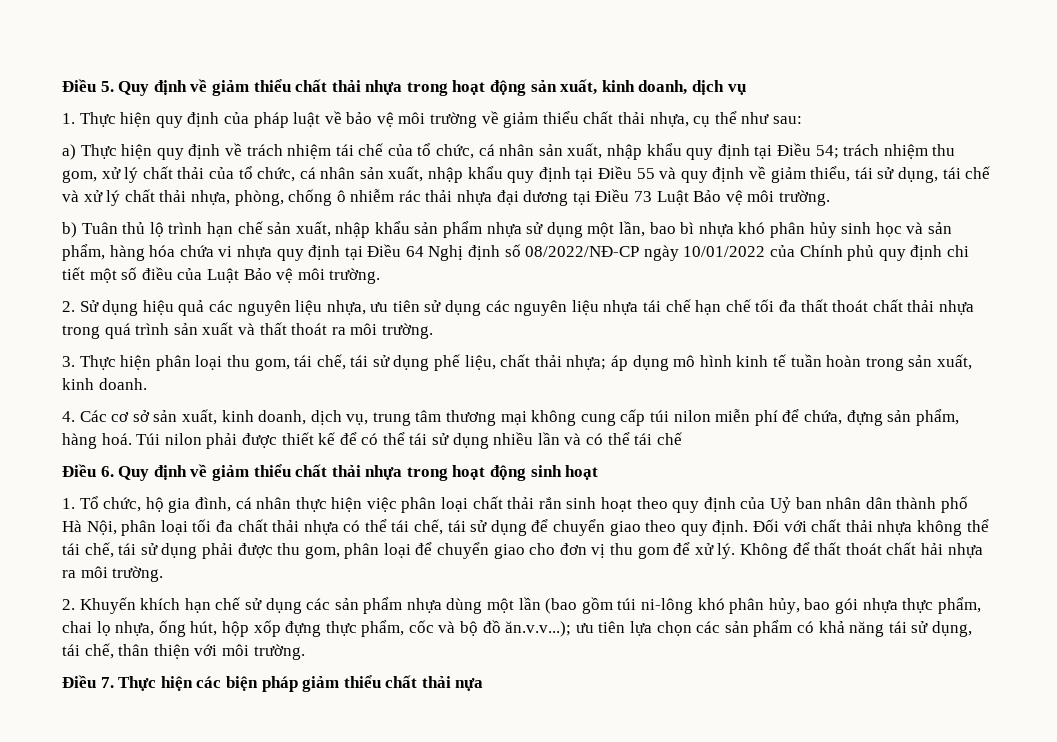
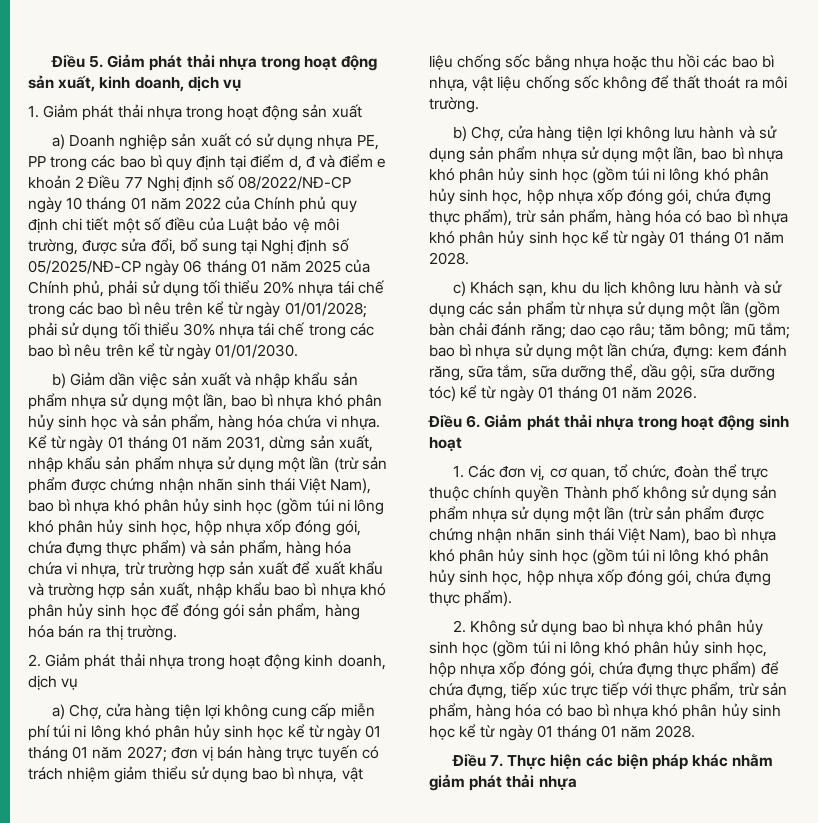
- Điều 5. Quy định về giảm thiểu chất thải nhựa trong hoạt động sản xuất, kinh doanh, dịch vụ
+ Điều 5. Giảm phát thải nhựa trong hoạt động sản xuất, kinh doanh, dịch vụ
- 1. Thực hiện quy định của pháp luật về bảo vệ môi trường về giảm thiểu chất thải nhựa, cụ thể như sau:
- a) Thực hiện quy định về trách nhiệm tái chế của tổ chức, cá nhân sản xuất, nhập khẩu quy định tại Điều 54; trách nhiệm thu gom, xử lý chất thải của tổ chức, cá nhân sản xuất, nhập khẩu quy định tại Điều 55 và quy định về giảm thiểu, tái sử dụng, tái chế và xử lý chất thải nhựa, phòng, chống ô nhiễm rác thải nhựa đại dương tại Điều 73 Luật Bảo vệ môi trường.
- b) Tuân thủ lộ trình hạn chế sản xuất, nhập khẩu sản phẩm nhựa sử dụng một lần, bao bì nhựa khó phân hủy sinh học và sản phẩm, hàng hóa chứa vi nhựa quy định tại Điều 64 Nghị định số 08/2022/NĐ-CP ngày 10/01/2022 của Chính phủ quy định chi tiết một số điều của Luật Bảo vệ môi trường.
- 2. Sử dụng hiệu quả các nguyên liệu nhựa, ưu tiên sử dụng các nguyên liệu nhựa tái chế hạn chế tối đa thất thoát chất thải nhựa trong quá trình sản xuất và thất thoát ra môi trường.
+ 1. Giảm phát thải nhựa trong hoạt động sản xuất
+ a) Doanh nghiệp sản xuất có sử dụng nhựa PE, PP trong các bao bì quy định tại điểm d, đ và điểm e khoản 2 Điều 77 Nghị định số 08/2022/NĐ-CP ngày 10 tháng 01 năm 2022 của Chính phủ quy định chi tiết một số điều của Luật bảo vệ môi trường, được sửa đổi, bổ sung tại Nghị định số 05/2025/NĐ-CP ngày 06 tháng 01 năm 2025 của Chính phủ, phải sử dụng tối thiểu 20% nhựa tái chế trong các bao bì nêu trên kể từ ngày 01/01/2028; phải sử dụng tối thiểu 30% nhựa tái chế trong các bao bì nêu trên kể từ ngày 01/01/2030.
+ b) Giảm dần việc sản xuất và nhập khẩu sản phẩm nhựa sử dụng một lần, bao bì nhựa khó phân hủy sinh học và sản phẩm, hàng hóa chứa vi nhựa. Kể từ ngày 01 tháng 01 năm 2031, dừng sản xuất, nhập khẩu sản phẩm nhựa sử dụng một lần (trừ sản phẩm được chứng nhận nhãn sinh thái Việt Nam), bao bì nhựa khó phân hủy sinh học (gồm túi ni lông khó phân hủy sinh học, hộp nhựa xốp đóng gói, chứa đựng thực phẩm) và sản phẩm, hàng hóa chứa vi nhựa, trừ trường hợp sản xuất để xuất khẩu và trường hợp sản xuất, nhập khẩu bao bì nhựa khó phân hủy sinh học để đóng gói sản phẩm, hàng hóa bán ra thị trường.
+ 2. Giảm phát thải nhựa trong hoạt động kinh doanh, dịch vụ
+ a) Chợ, cửa hàng tiện lợi không cung cấp miễn phí túi ni lông khó phân hủy sinh học kể từ ngày 01 tháng 01 năm 2027; đơn vị bán hàng trực tuyến có trách nhiệm giảm thiểu sử dụng bao bì nhựa, vật liệu chống sốc bằng nhựa hoặc thu hồi các bao bì nhựa, vật liệu chống sốc không để thất thoát ra môi trường.
- 3. Thực hiện phân loại thu gom, tái chế, tái sử dụng phế liệu, chất thải nhựa; áp dụng mô hình kinh tế tuần hoàn trong sản xuất, kinh doanh.
- 4. Các cơ sở sản xuất, kinh doanh, dịch vụ, trung tâm thương mại không cung cấp túi nilon miễn phí để chứa, đựng sản phẩm, hàng hoá. Túi nilon phải được thiết kế để có thể tái sử dụng nhiều lần và có thể tái chế
- Điều 6. Quy định về giảm thiểu chất thải nhựa trong hoạt động sinh hoạt
+ b) Chợ, cửa hàng tiện lợi không lưu hành và sử dụng sản phẩm nhựa sử dụng một lần, bao bì nhựa khó phân hủy sinh học (gồm túi ni lông khó phân hủy sinh học, hộp nhựa xốp đóng gói, chứa đựng thực phẩm), trừ sản phẩm, hàng hóa có bao bì nhựa khó phân hủy sinh học kể từ ngày 01 tháng 01 năm 2028.
+ c) Khách sạn, khu du lịch không lưu hành và sử dụng các sản phẩm từ nhựa sử dụng một lần (gồm bàn chải đánh răng; dao cạo râu; tăm bông; mũ tắm; bao bì nhựa sử dụng một lần chứa, đựng: kem đánh răng, sữa tắm, sữa dưỡng thể, dầu gội, sữa dưỡng tóc) kể từ ngày 01 tháng 01 năm 2026.
+ Điều 6. Giảm phát thải nhựa trong hoạt động sinh hoạt
- 1. Tổ chức, hộ gia đình, cá nhân thực hiện việc phân loại chất thải rắn sinh hoạt theo quy định của Uỷ ban nhân dân thành phố Hà Nội, phân loại tối đa chất thải nhựa có thể tái chế, tái sử dụng để chuyển giao theo quy định. Đối với chất thải nhựa không thể tái chế, tái sử dụng phải được thu gom, phân loại để chuyển giao cho đơn vị thu gom để xử lý. Không để thất thoát chất hải nhựa ra môi trường.
- 2. Khuyến khích hạn chế sử dụng các sản phẩm nhựa dùng một lần (bao gồm túi ni-lông khó phân hủy, bao gói nhựa thực phẩm, chai lọ nhựa, ống hút, hộp xốp đựng thực phẩm, cốc và bộ đồ ăn.v.v...); ưu tiên lựa chọn các sản phẩm có khả năng tái sử dụng, tái chế, thân thiện với môi trường.
+ 1. Các đơn vị, cơ quan, tổ chức, đoàn thể trực thuộc chính quyền Thành phố không sử dụng sản phẩm nhựa sử dụng một lần (trừ sản phẩm được chứng nhận nhãn sinh thái Việt Nam), bao bì nhựa khó phân hủy sinh học (gồm túi ni lông khó phân hủy sinh học, hộp nhựa xốp đóng gói, chứa đựng thực phẩm).
+ 2. Không sử dụng bao bì nhựa khó phân hủy sinh học (gồm túi ni lông khó phân hủy sinh học, hộp nhựa xốp đóng gói, chứa đựng thực phẩm) để chứa đựng, tiếp xúc trực tiếp với thực phẩm, trừ sản phẩm, hàng hóa có bao bì nhựa khó phân hủy sinh học kể từ ngày 01 tháng 01 năm 2028.
- Điều 7. Thực hiện các biện pháp giảm thiểu chất thải nựa
+ Điều 7. Thực hiện các biện pháp khác nhằm giảm phát thải nhựa

